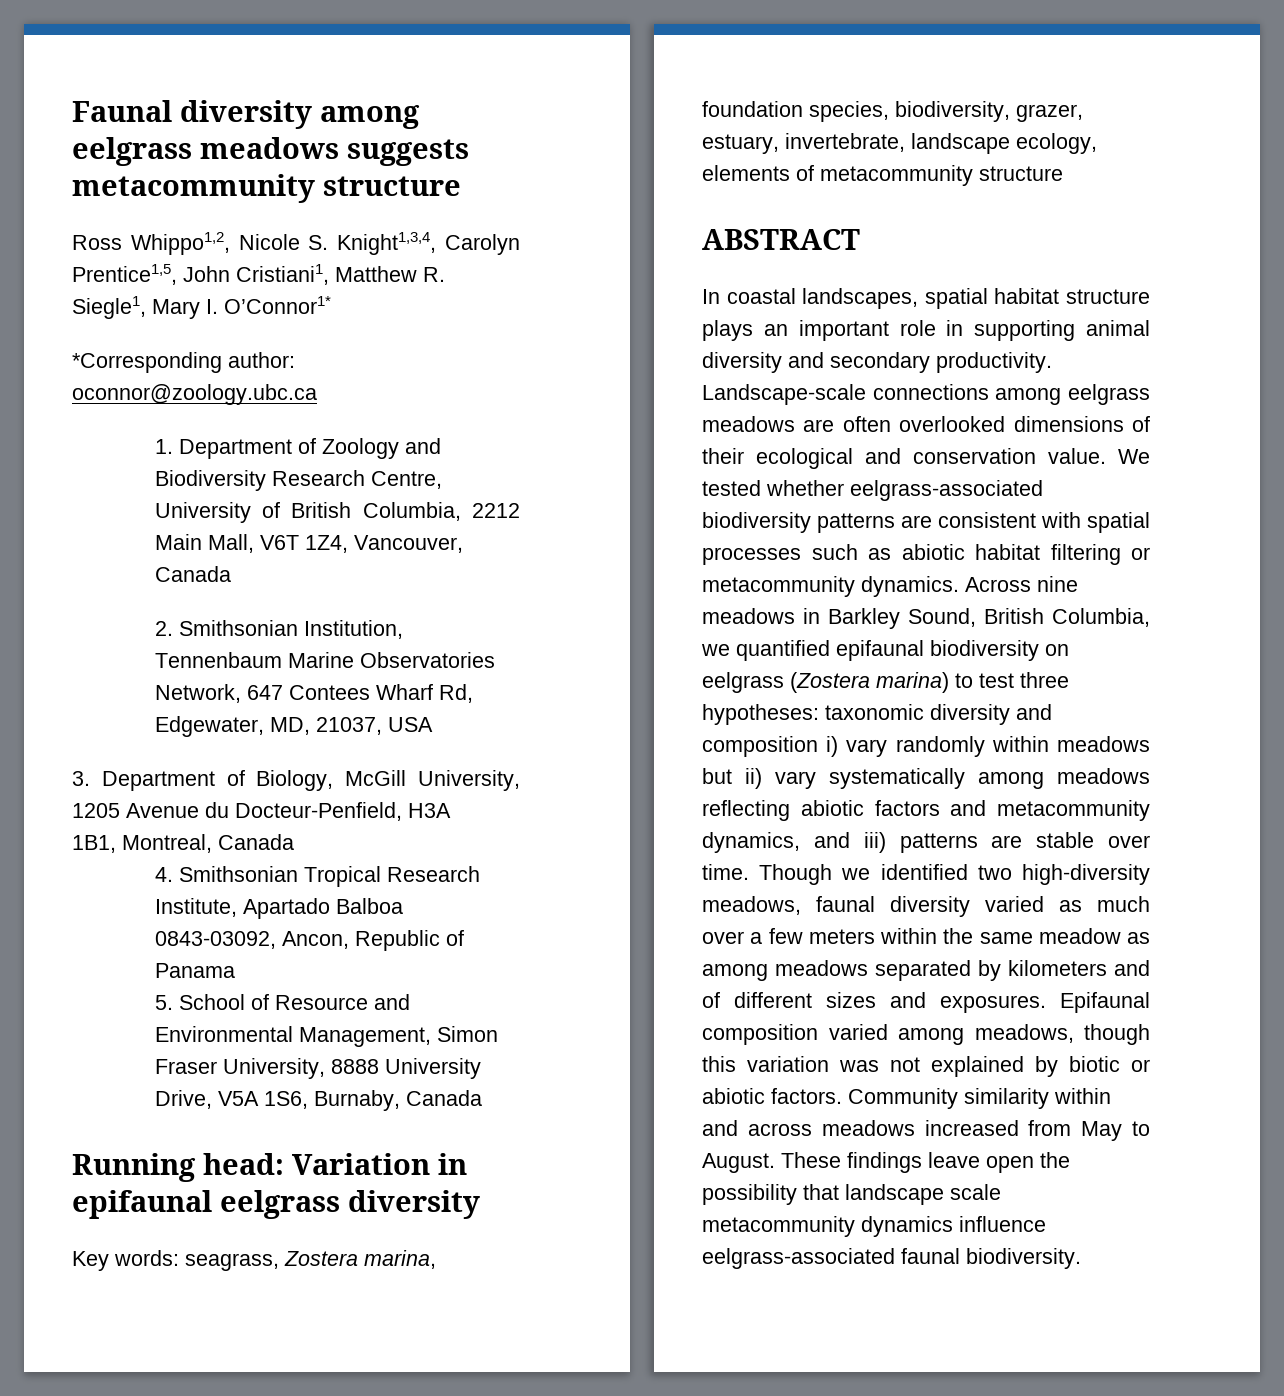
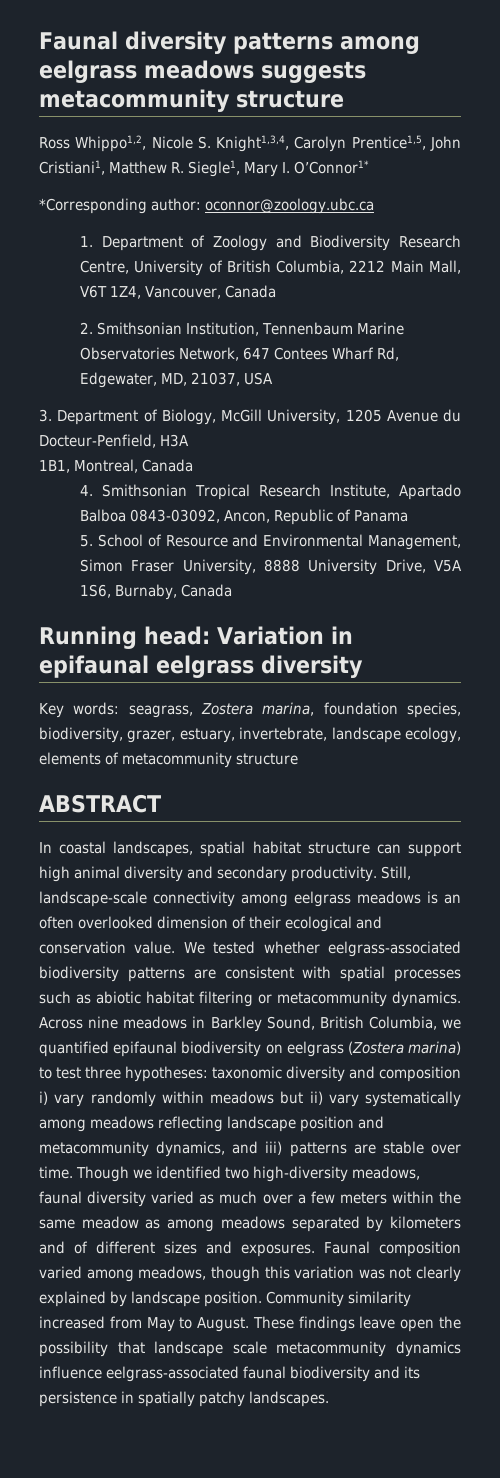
- Faunal diversity among eelgrass meadows suggests metacommunity structure
+ Faunal diversity patterns among eelgrass meadows suggests metacommunity structure
- In coastal landscapes, spatial habitat structure plays an important role in supporting animal diversity and secondary productivity.
+ In coastal landscapes, spatial habitat structure can support high animal diversity and secondary productivity.
- Landscape-scale connections among eelgrass meadows are often overlooked dimensions of their ecological and conservation value.
+ Still, landscape-scale connectivity among eelgrass meadows is an often overlooked dimension of their ecological and conservation value.
- Across nine meadows in Barkley Sound, British Columbia, we quantified epifaunal biodiversity on eelgrass (Zostera marina) to test three hypotheses: taxonomic diversity and composition i) vary randomly within meadows but ii) vary systematically among meadows reflecting abiotic factors and metacommunity dynamics, and iii) patterns are stable over time.
+ Across nine meadows in Barkley Sound, British Columbia, we quantified epifaunal biodiversity on eelgrass (Zostera marina) to test three hypotheses: taxonomic diversity and composition i) vary randomly within meadows but ii) vary systematically among meadows reflecting landscape position and metacommunity dynamics, and iii) patterns are stable over time.
- Epifaunal composition varied among meadows, though this variation was not explained by biotic or abiotic factors. Community similarity within and across meadows increased from May to August.
+ Faunal composition varied among meadows, though this variation was not clearly explained by landscape position. Community similarity increased from May to August.
- These findings leave open the possibility that landscape scale metacommunity dynamics influence eelgrass-associated faunal biodiversity.
+ These findings leave open the possibility that landscape scale metacommunity dynamics influence eelgrass-associated faunal biodiversity and its persistence in spatially patchy landscapes.

